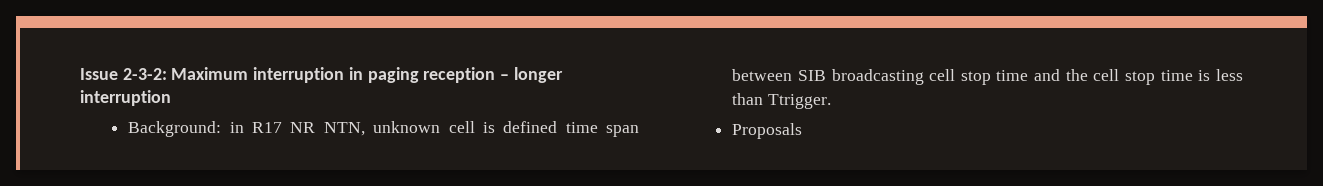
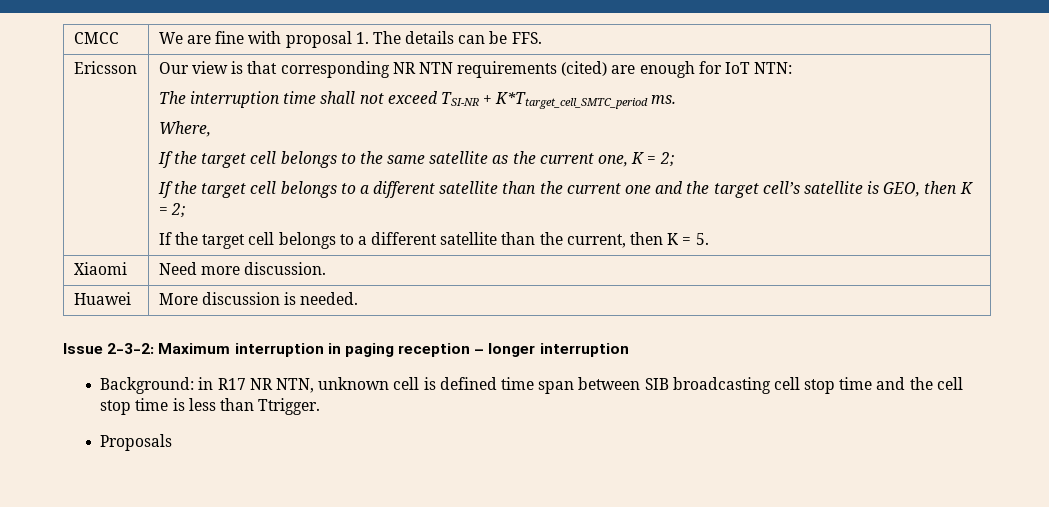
+ CMCC | We are fine with proposal 1. The details can be FFS.
+ Ericsson | Our view is that corresponding NR NTN requirements (cited) are enough for IoT NTN:
+ The interruption time shall not exceed TSI-NR + K*Ttarget_cell_SMTC_period ms.
+ Where,
+ If the target cell belongs to the same satellite as the current one, K = 2;
+ If the target cell belongs to a different satellite than the current one and the target cell’s satellite is GEO, then K = 2;
+ If the target cell belongs to a different satellite than the current, then K = 5.
+ Xiaomi | Need more discussion.
+ Huawei | More discussion is needed.

